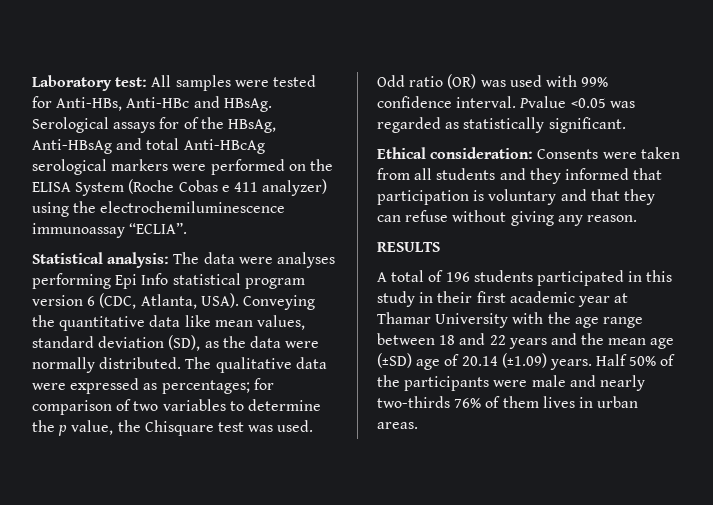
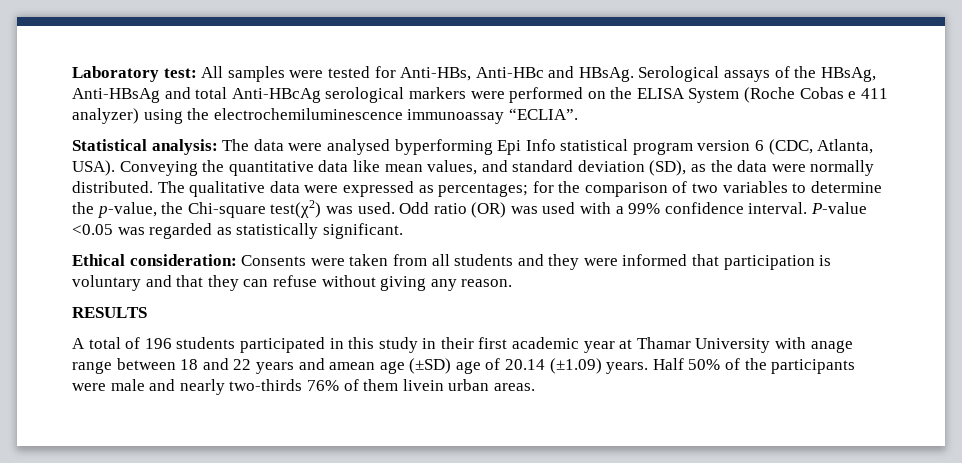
- Serological assays for of the HBsAg, Anti-HBsAg and total Anti-HBcAg serological markers were performed on the ELISA System (Roche Cobas e 411 analyzer) using the electrochemiluminescence immunoassay “ECLIA”.
+ Serological assays of the HBsAg, Anti-HBsAg and total Anti-HBcAg serological markers were performed on the ELISA System (Roche Cobas e 411 analyzer) using the electrochemiluminescence immunoassay “ECLIA”.
- Statistical analysis: The data were analyses performing Epi Info statistical program version 6 (CDC, Atlanta, USA).
+ Statistical analysis: The data were analysed byperforming Epi Info statistical program version 6 (CDC, Atlanta, USA).
- Conveying the quantitative data like mean values, standard deviation (SD), as the data were normally distributed.
+ Conveying the quantitative data like mean values, and standard deviation (SD), as the data were normally distributed.
- The qualitative data were expressed as percentages; for comparison of two variables to determine the p value, the Chisquare test was used.
+ The qualitative data were expressed as percentages; for the comparison of two variables to determine the p-value, the Chi-square test(χ2) was used.
- Odd ratio (OR) was used with 99% confidence interval.
+ Odd ratio (OR) was used with a 99% confidence interval.
- Pvalue <0.05 was regarded as statistically significant.
+ P-value <0.05 was regarded as statistically significant.
- Ethical consideration: Consents were taken from all students and they informed that participation is voluntary and that they can refuse without giving any reason.
+ Ethical consideration: Consents were taken from all students and they were informed that participation is voluntary and that they can refuse without giving any reason.
- A total of 196 students participated in this study in their first academic year at Thamar University with the age range between 18 and 22 years and the mean age (±SD) age of 20.14 (±1.09) years.
+ A total of 196 students participated in this study in their first academic year at Thamar University with anage range between 18 and 22 years and amean age (±SD) age of 20.14 (±1.09) years.
- Half 50% of the participants were male and nearly two-thirds 76% of them lives in urban areas.
+ Half 50% of the participants were male and nearly two-thirds 76% of them livein urban areas.

